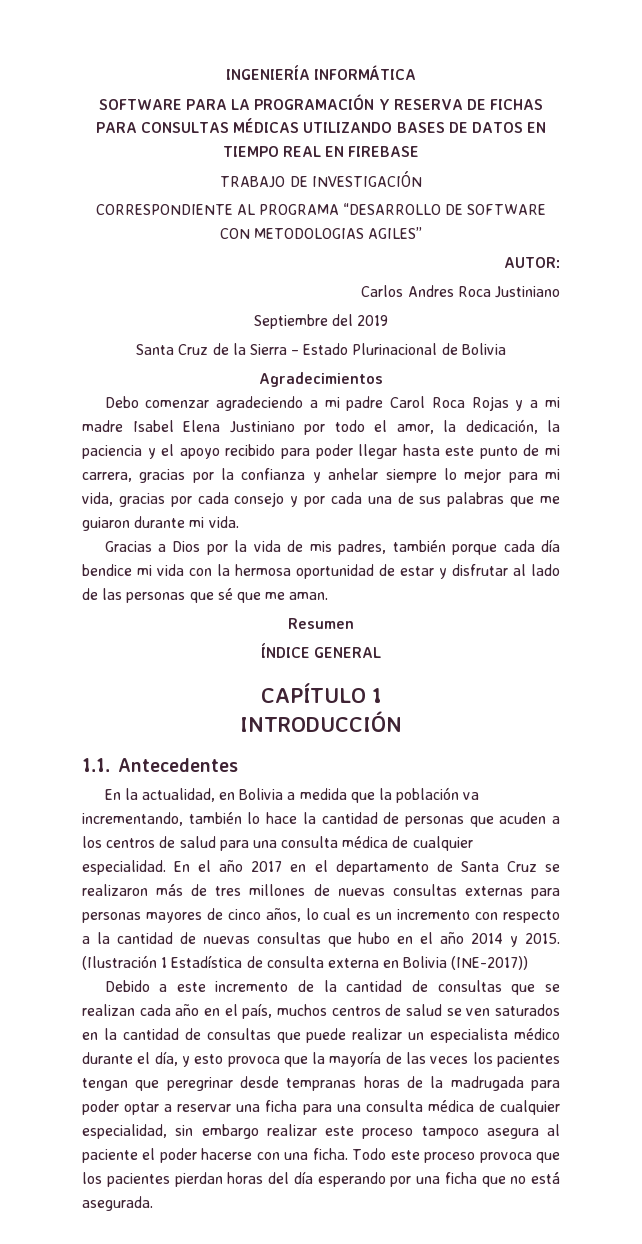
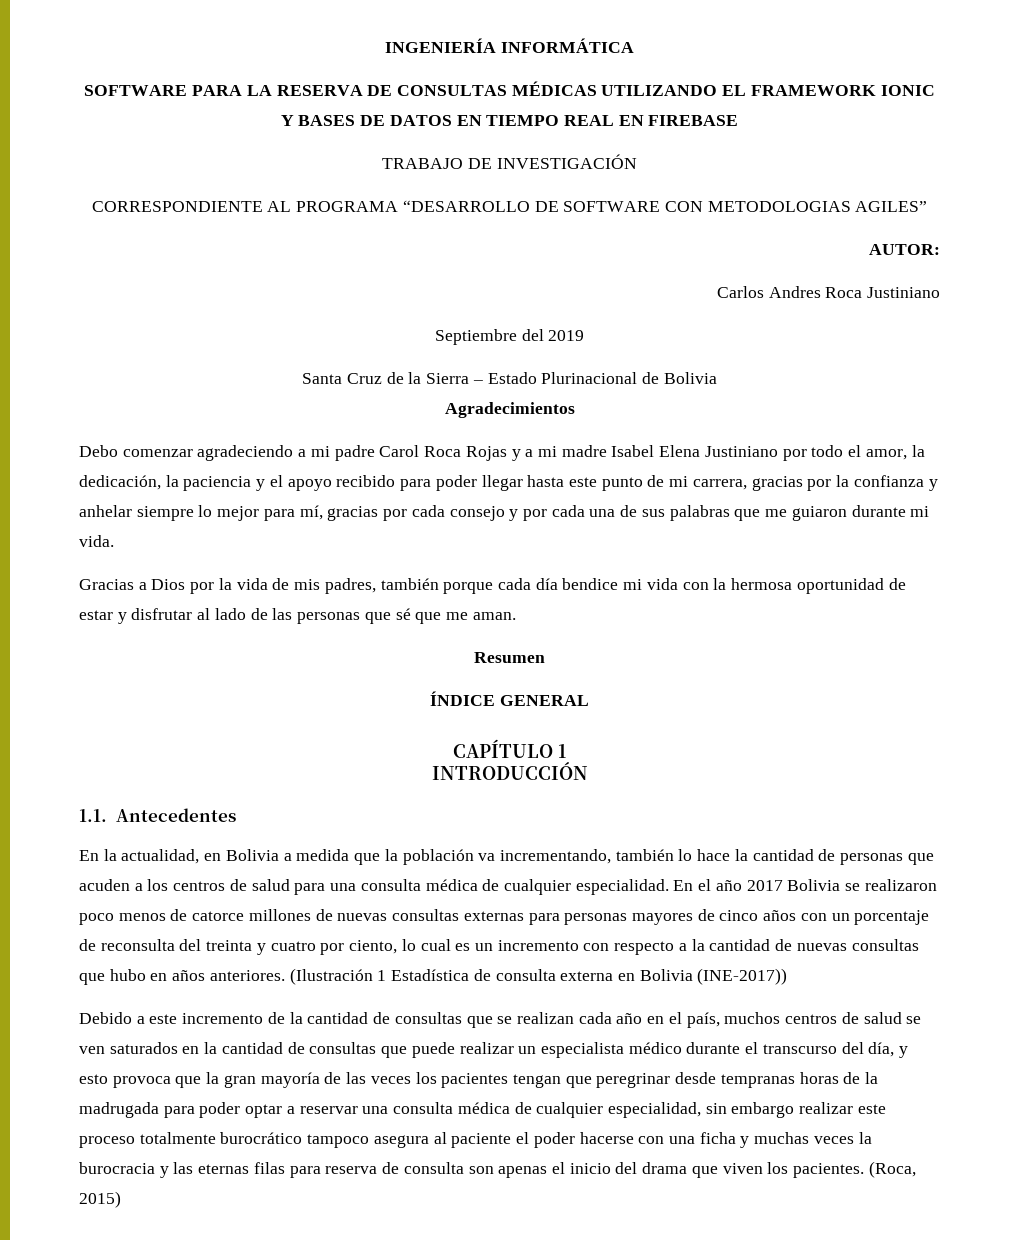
- SOFTWARE PARA LA PROGRAMACIÓN Y RESERVA DE FICHAS PARA CONSULTAS MÉDICAS UTILIZANDO BASES DE DATOS EN TIEMPO REAL EN FIREBASE
+ SOFTWARE PARA LA RESERVA DE CONSULTAS MÉDICAS UTILIZANDO EL FRAMEWORK IONIC Y BASES DE DATOS EN TIEMPO REAL EN FIREBASE
- Debo comenzar agradeciendo a mi padre Carol Roca Rojas y a mi madre Isabel Elena Justiniano por todo el amor, la dedicación, la paciencia y el apoyo recibido para poder llegar hasta este punto de mi carrera, gracias por la confianza y anhelar siempre lo mejor para mi vida, gracias por cada consejo y por cada una de sus palabras que me guiaron durante mi vida.
+ Debo comenzar agradeciendo a mi padre Carol Roca Rojas y a mi madre Isabel Elena Justiniano por todo el amor, la dedicación, la paciencia y el apoyo recibido para poder llegar hasta este punto de mi carrera, gracias por la confianza y anhelar siempre lo mejor para mí, gracias por cada consejo y por cada una de sus palabras que me guiaron durante mi vida.
- En el año 2017 en el departamento de Santa Cruz se realizaron más de tres millones de nuevas consultas externas para personas mayores de cinco años, lo cual es un incremento con respecto a la cantidad de nuevas consultas que hubo en el año 2014 y 2015.
+ En el año 2017 Bolivia se realizaron poco menos de catorce millones de nuevas consultas externas para personas mayores de cinco años con un porcentaje de reconsulta del treinta y cuatro por ciento, lo cual es un incremento con respecto a la cantidad de nuevas consultas que hubo en años anteriores.
- Debido a este incremento de la cantidad de consultas que se realizan cada año en el país, muchos centros de salud se ven saturados en la cantidad de consultas que puede realizar un especialista médico durante el día, y esto provoca que la mayoría de las veces los pacientes tengan que peregrinar desde tempranas horas de la madrugada para poder optar a reservar una ficha para una consulta médica de cualquier especialidad, sin embargo realizar este proceso tampoco asegura al paciente el poder hacerse con una ficha. Todo este proceso provoca que los pacientes pierdan horas del día esperando por una ficha que no está asegurada.
+ Debido a este incremento de la cantidad de consultas que se realizan cada año en el país, muchos centros de salud se ven saturados en la cantidad de consultas que puede realizar un especialista médico durante el transcurso del día, y esto provoca que la gran mayoría de las veces los pacientes tengan que peregrinar desde tempranas horas de la madrugada para poder optar a reservar una consulta médica de cualquier especialidad, sin embargo realizar este proceso totalmente burocrático tampoco asegura al paciente el poder hacerse con una ficha y muchas veces la burocracia y las eternas filas para reserva de consulta son apenas el inicio del drama que viven los pacientes. (Roca, 2015)

